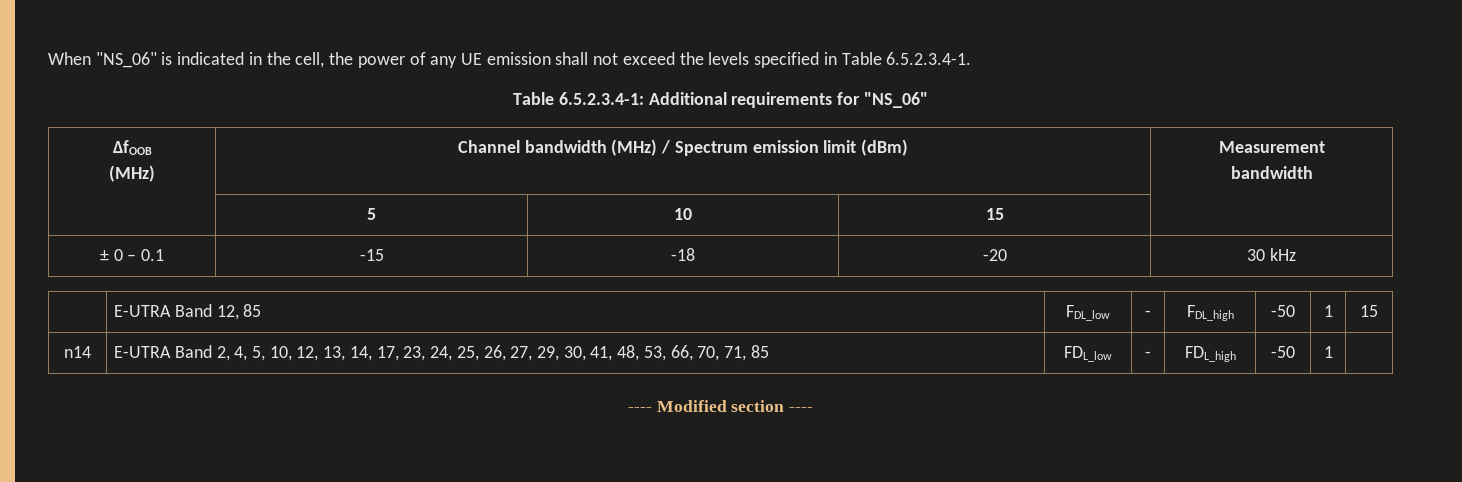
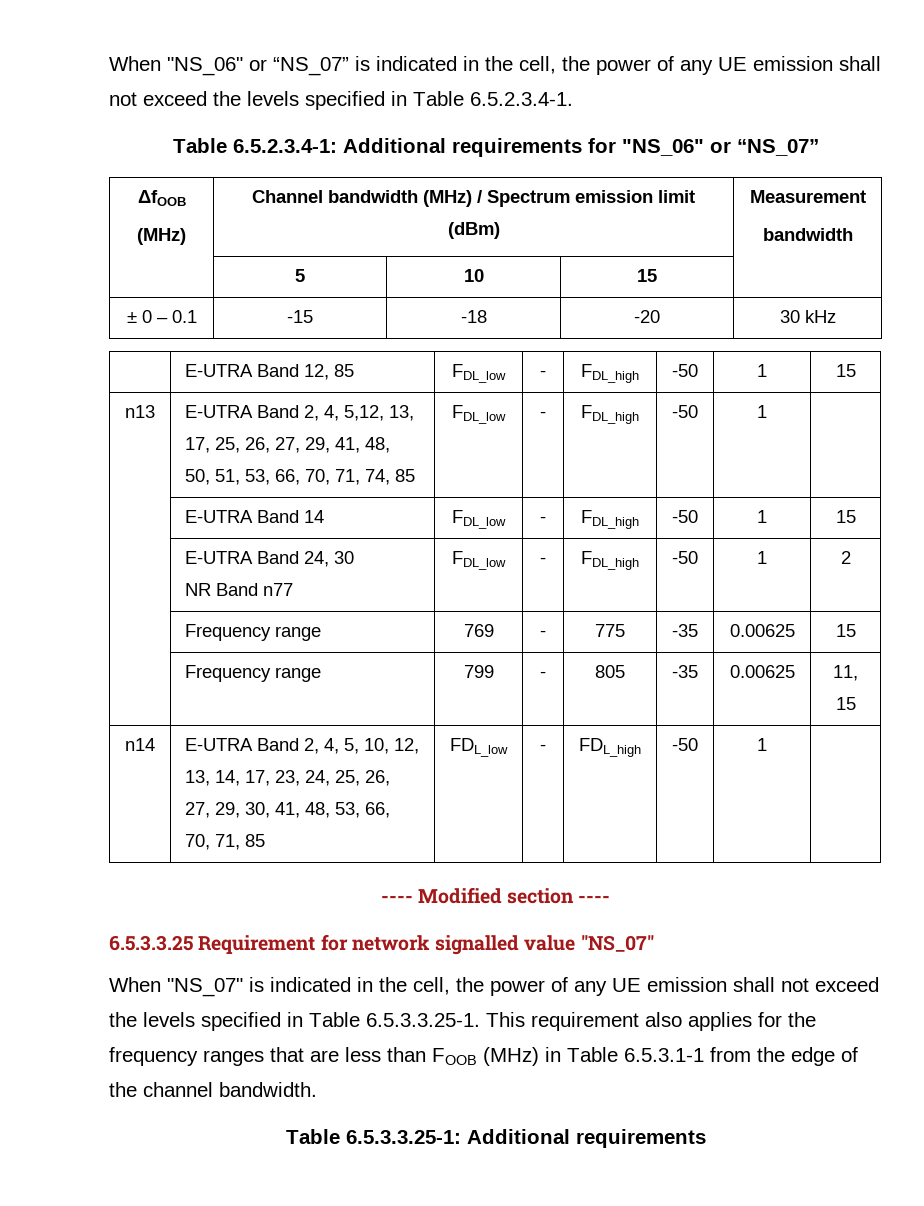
- When "NS_06" is indicated in the cell, the power of any UE emission shall not exceed the levels specified in Table 6.5.2.3.4-1.
+ When "NS_06" or “NS_07” is indicated in the cell, the power of any UE emission shall not exceed the levels specified in Table 6.5.2.3.4-1.
- Table 6.5.2.3.4-1: Additional requirements for "NS_06"
+ Table 6.5.2.3.4-1: Additional requirements for "NS_06" or “NS_07”
+ n13 | E-UTRA Band 2, 4, 5,12, 13, 17, 25, 26, 27, 29, 41, 48, 50, 51, 53, 66, 70, 71, 74, 85 | FDL_low | - | FDL_high | -50 | 1 |
+ | E-UTRA Band 14 | FDL_low | - | FDL_high | -50 | 1 | 15
+ | E-UTRA Band 24, 30
+ NR Band n77 | FDL_low | - | FDL_high | -50 | 1 | 2
+ | Frequency range | 769 | - | 775 | -35 | 0.00625 | 15
+ | Frequency range | 799 | - | 805 | -35 | 0.00625 | 11, 15
+ 6.5.3.3.25 Requirement for network signalled value "NS_07"
+ When "NS_07" is indicated in the cell, the power of any UE emission shall not exceed the levels specified in Table 6.5.3.3.25-1. This requirement also applies for the frequency ranges that are less than FOOB (MHz) in Table 6.5.3.1-1 from the edge of the channel bandwidth.
+ Table 6.5.3.3.25-1: Additional requirements

